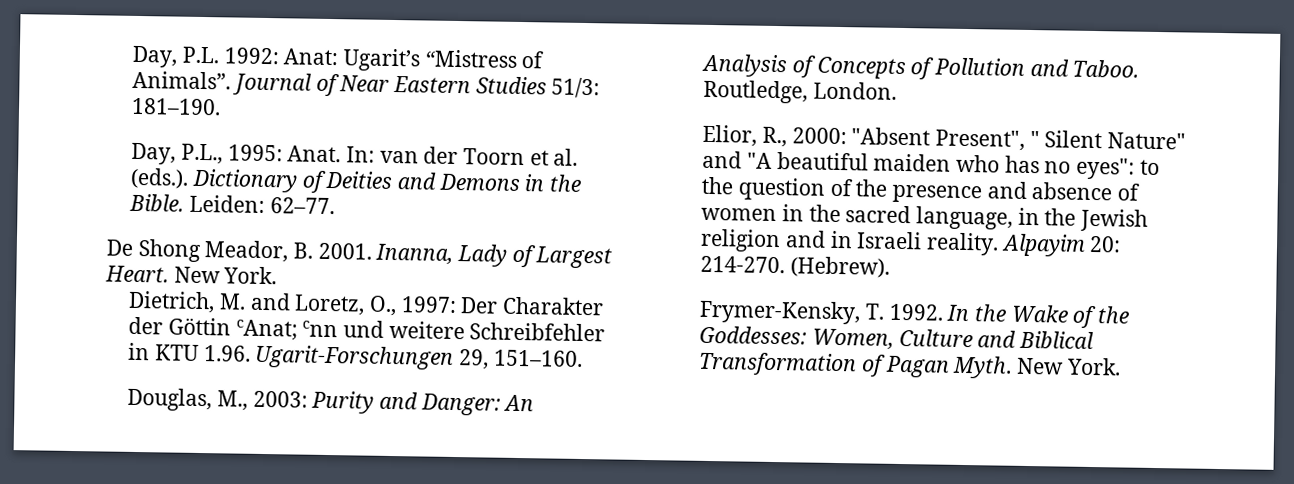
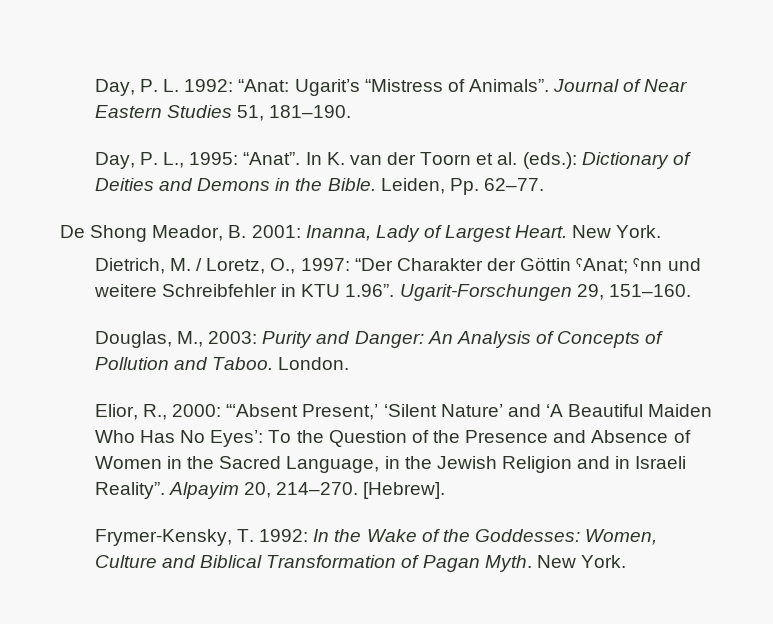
- Day, P.L. 1992: Anat: Ugarit’s “Mistress of Animals”.
+ Day, P. L. 1992: “Anat: Ugarit’s “Mistress of Animals”.
- Journal of Near Eastern Studies 51/3: 181–190.
+ Journal of Near Eastern Studies 51, 181–190.
- Day, P.L., 1995: Anat. In: van der Toorn et al. (eds.). Dictionary of Deities and Demons in the Bible.
+ Day, P. L., 1995: “Anat”. In K. van der Toorn et al. (eds.): Dictionary of Deities and Demons in the Bible.
- Leiden: 62–77.
+ Leiden, Pp. 62–77.
- De Shong Meador, B. 2001. Inanna, Lady of Largest Heart.
+ De Shong Meador, B. 2001: Inanna, Lady of Largest Heart.
- Dietrich, M. and Loretz, O., 1997: Der Charakter der Göttin cAnat; cnn und weitere Schreibfehler in KTU 1.96. Ugarit-Forschungen 29, 151–160.
+ Dietrich, M. / Loretz, O., 1997: “Der Charakter der Göttin ˁAnat; ˁnn und weitere Schreibfehler in KTU 1.96”. Ugarit-Forschungen 29, 151–160.
- Routledge, London.
+ London.
- Elior, R., 2000: "Absent Present", " Silent Nature" and "A beautiful maiden who has no eyes": to the question of the presence and absence of women in the sacred language, in the Jewish religion and in Israeli reality. Alpayim 20: 214-270. (Hebrew).
+ Elior, R., 2000: “‘Absent Present,’ ‘Silent Nature’ and ‘A Beautiful Maiden Who Has No Eyes’: To the Question of the Presence and Absence of Women in the Sacred Language, in the Jewish Religion and in Israeli Reality”. Alpayim 20, 214–270. [Hebrew].
- Frymer-Kensky, T. 1992. In the Wake of the Goddesses: Women, Culture and Biblical Transformation of Pagan Myth.
+ Frymer-Kensky, T. 1992: In the Wake of the Goddesses: Women, Culture and Biblical Transformation of Pagan Myth.

